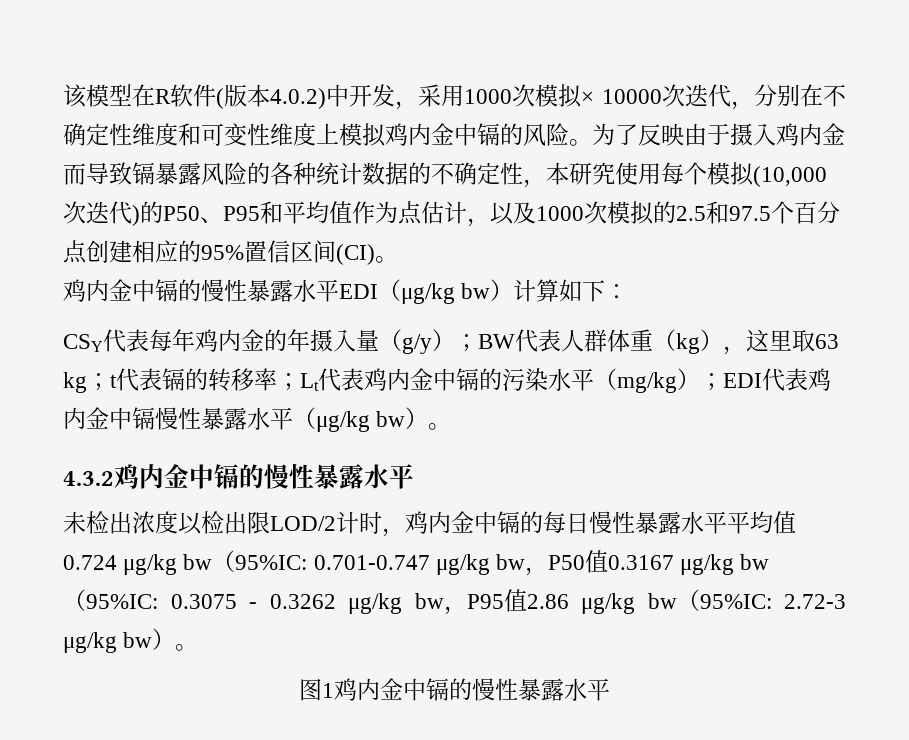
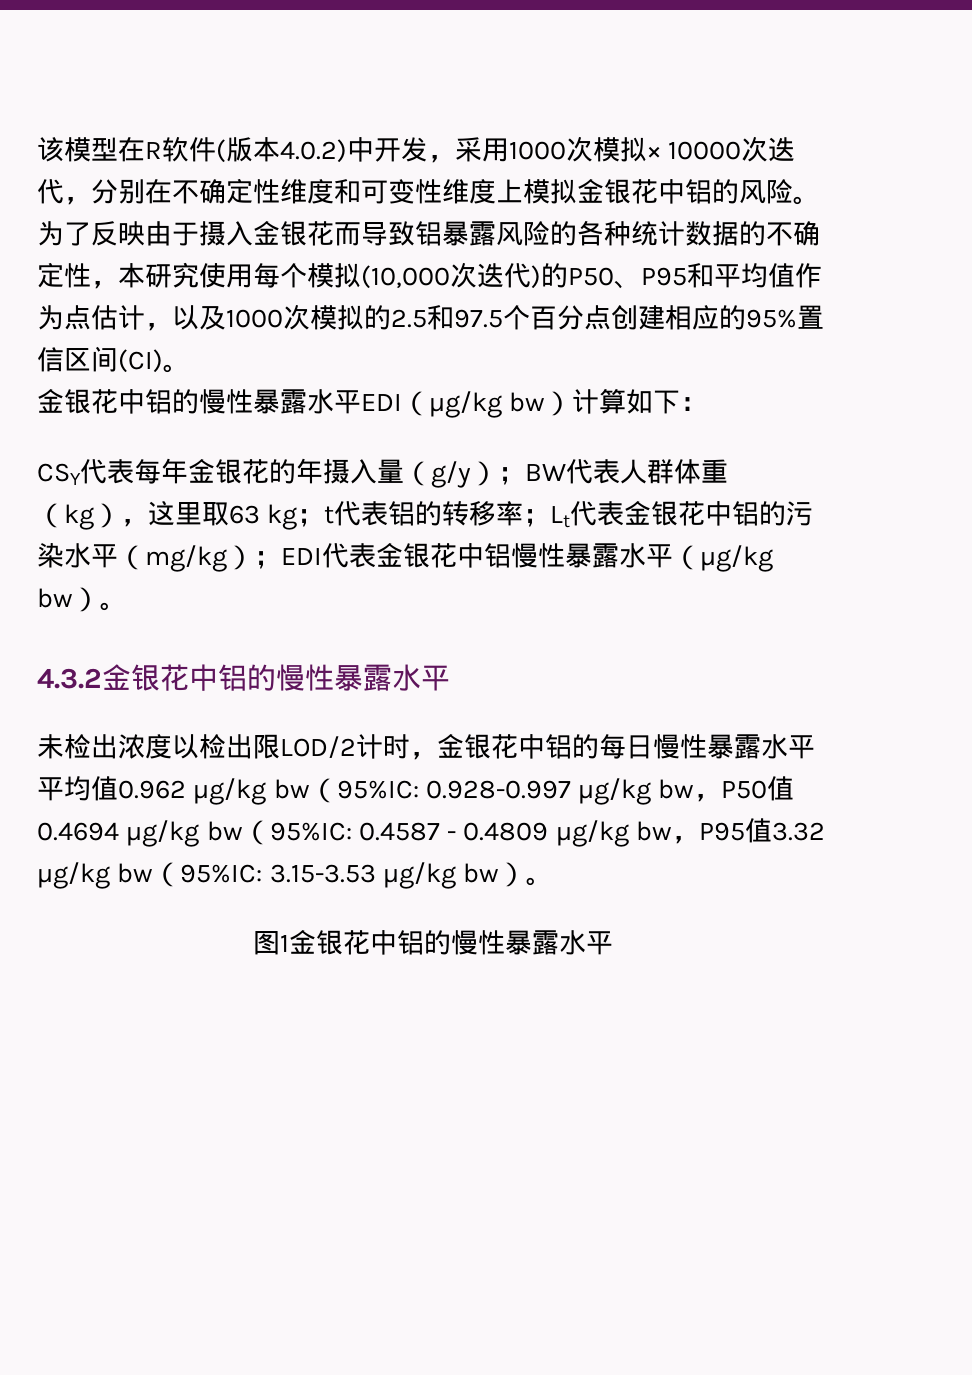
- 该模型在R软件(版本4.0.2)中开发，采用1000次模拟× 10000次迭代，分别在不确定性维度和可变性维度上模拟鸡内金中镉的风险。
+ 该模型在R软件(版本4.0.2)中开发，采用1000次模拟× 10000次迭代，分别在不确定性维度和可变性维度上模拟金银花中铝的风险。
- 为了反映由于摄入鸡内金而导致镉暴露风险的各种统计数据的不确定性，本研究使用每个模拟(10,000次迭代)的P50、P95和平均值作为点估计，以及1000次模拟的2.5和97.5个百分点创建相应的95%置信区间(CI)。
+ 为了反映由于摄入金银花而导致铝暴露风险的各种统计数据的不确定性，本研究使用每个模拟(10,000次迭代)的P50、P95和平均值作为点估计，以及1000次模拟的2.5和97.5个百分点创建相应的95%置信区间(CI)。
- 鸡内金中镉的慢性暴露水平EDI（μg/kg bw）计算如下：
+ 金银花中铝的慢性暴露水平EDI（μg/kg bw）计算如下：
- CSY代表每年鸡内金的年摄入量（g/y）；BW代表人群体重（kg），这里取63 kg；t代表镉的转移率；Lt代表鸡内金中镉的污染水平（mg/kg）；EDI代表鸡内金中镉慢性暴露水平（μg/kg bw）。
+ CSY代表每年金银花的年摄入量（g/y）；BW代表人群体重（kg），这里取63 kg；t代表铝的转移率；Lt代表金银花中铝的污染水平（mg/kg）；EDI代表金银花中铝慢性暴露水平（μg/kg bw）。
- 4.3.2鸡内金中镉的慢性暴露水平
+ 4.3.2金银花中铝的慢性暴露水平
- 未检出浓度以检出限LOD/2计时，鸡内金中镉的每日慢性暴露水平平均值0.724 μg/kg bw（95%IC: 0.701-0.747 μg/kg bw，P50值0.3167 μg/kg bw（95%IC: 0.3075 - 0.3262 μg/kg bw，P95值2.86 μg/kg bw（95%IC: 2.72-3 μg/kg bw）。
+ 未检出浓度以检出限LOD/2计时，金银花中铝的每日慢性暴露水平平均值0.962 μg/kg bw（95%IC: 0.928-0.997 μg/kg bw，P50值0.4694 μg/kg bw（95%IC: 0.4587 - 0.4809 μg/kg bw，P95值3.32 μg/kg bw（95%IC: 3.15-3.53 μg/kg bw）。
- 图1鸡内金中镉的慢性暴露水平
+ 图1金银花中铝的慢性暴露水平

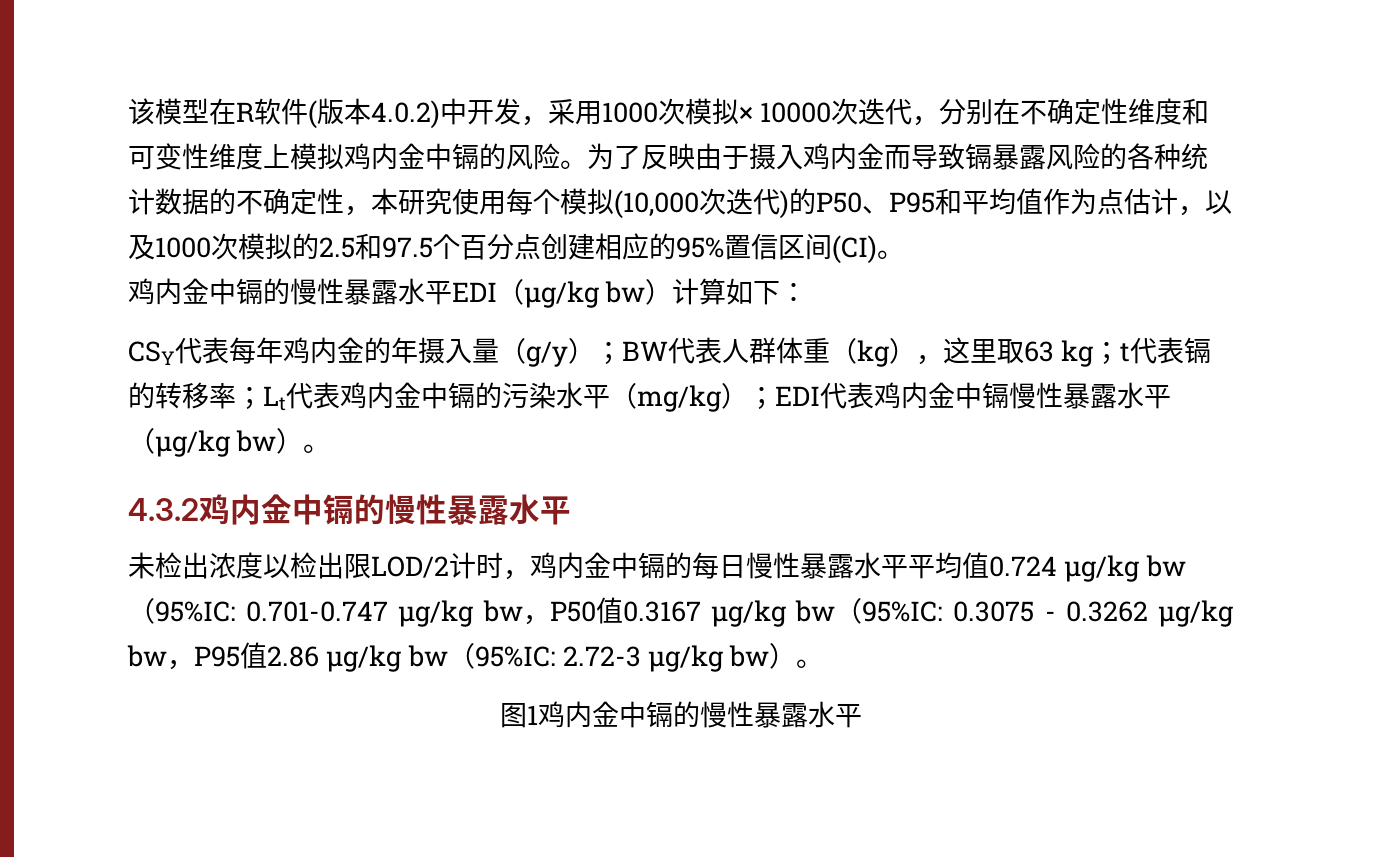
- 该模型在R软件(版本4.0.2)中开发，采用1000次模拟× 10000次迭代，分别在不确定性维度和可变性维度上模拟金银花中铝的风险。
+ 该模型在R软件(版本4.0.2)中开发，采用1000次模拟× 10000次迭代，分别在不确定性维度和可变性维度上模拟鸡内金中镉的风险。
- 为了反映由于摄入金银花而导致铝暴露风险的各种统计数据的不确定性，本研究使用每个模拟(10,000次迭代)的P50、P95和平均值作为点估计，以及1000次模拟的2.5和97.5个百分点创建相应的95%置信区间(CI)。
+ 为了反映由于摄入鸡内金而导致镉暴露风险的各种统计数据的不确定性，本研究使用每个模拟(10,000次迭代)的P50、P95和平均值作为点估计，以及1000次模拟的2.5和97.5个百分点创建相应的95%置信区间(CI)。
- 金银花中铝的慢性暴露水平EDI（μg/kg bw）计算如下：
+ 鸡内金中镉的慢性暴露水平EDI（μg/kg bw）计算如下：
- CSY代表每年金银花的年摄入量（g/y）；BW代表人群体重（kg），这里取63 kg；t代表铝的转移率；Lt代表金银花中铝的污染水平（mg/kg）；EDI代表金银花中铝慢性暴露水平（μg/kg bw）。
+ CSY代表每年鸡内金的年摄入量（g/y）；BW代表人群体重（kg），这里取63 kg；t代表镉的转移率；Lt代表鸡内金中镉的污染水平（mg/kg）；EDI代表鸡内金中镉慢性暴露水平（μg/kg bw）。
- 4.3.2金银花中铝的慢性暴露水平
+ 4.3.2鸡内金中镉的慢性暴露水平
- 未检出浓度以检出限LOD/2计时，金银花中铝的每日慢性暴露水平平均值0.962 μg/kg bw（95%IC: 0.928-0.997 μg/kg bw，P50值0.4694 μg/kg bw（95%IC: 0.4587 - 0.4809 μg/kg bw，P95值3.32 μg/kg bw（95%IC: 3.15-3.53 μg/kg bw）。
+ 未检出浓度以检出限LOD/2计时，鸡内金中镉的每日慢性暴露水平平均值0.724 μg/kg bw（95%IC: 0.701-0.747 μg/kg bw，P50值0.3167 μg/kg bw（95%IC: 0.3075 - 0.3262 μg/kg bw，P95值2.86 μg/kg bw（95%IC: 2.72-3 μg/kg bw）。
- 图1金银花中铝的慢性暴露水平
+ 图1鸡内金中镉的慢性暴露水平

